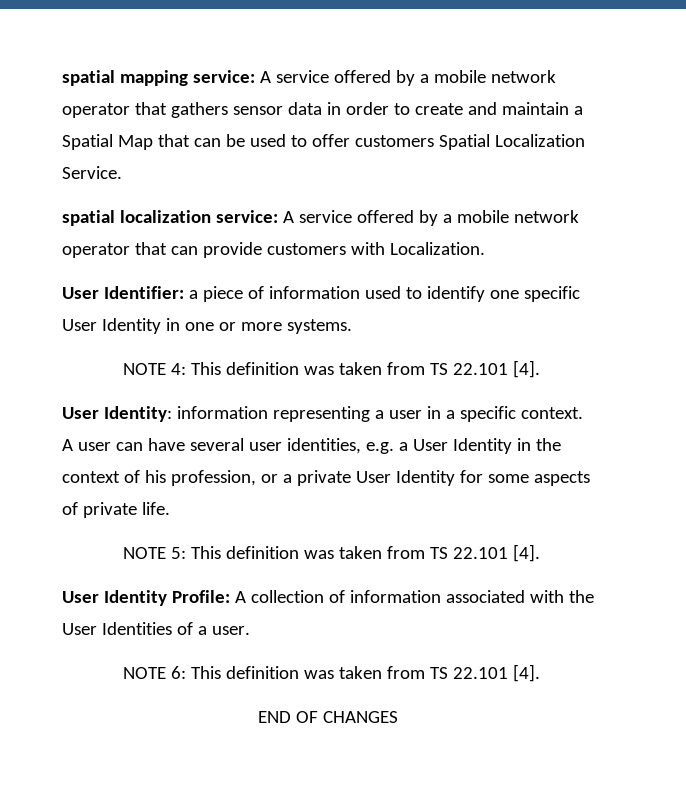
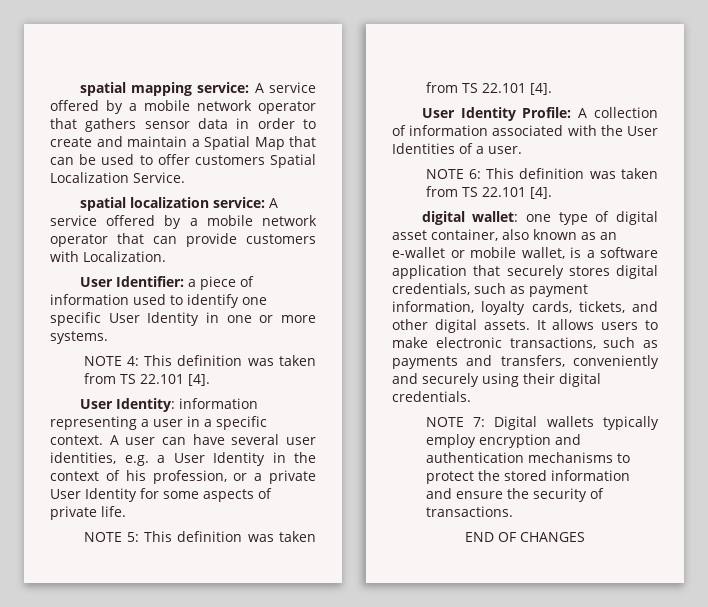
+ digital wallet: one type of digital asset container, also known as an e-wallet or mobile wallet, is a software application that securely stores digital credentials, such as payment information, loyalty cards, tickets, and other digital assets. It allows users to make electronic transactions, such as payments and transfers, conveniently and securely using their digital credentials.
+ NOTE 7: Digital wallets typically employ encryption and authentication mechanisms to protect the stored information and ensure the security of transactions.

